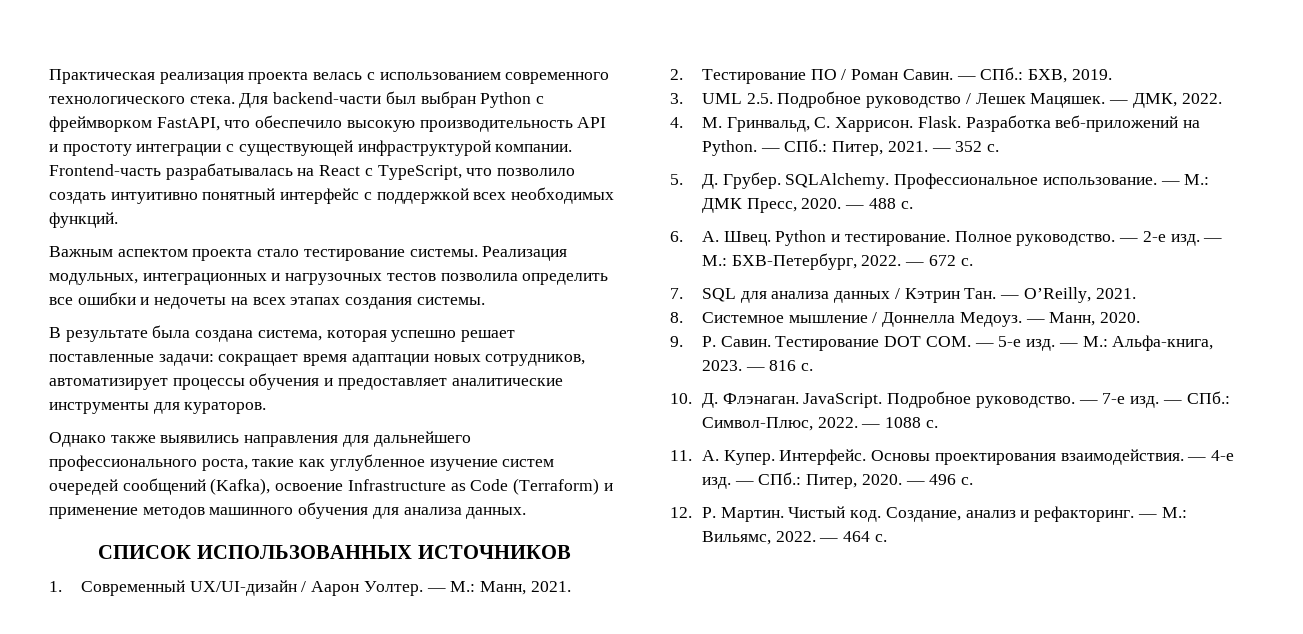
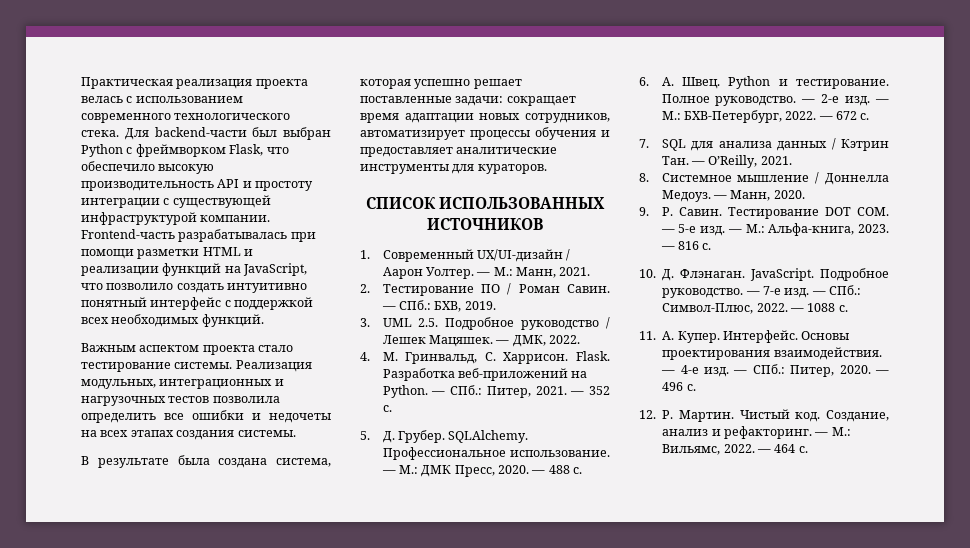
- Для backend-части был выбран Python с фреймворком FastAPI, что обеспечило высокую производительность API и простоту интеграции с существующей инфраструктурой компании.
+ Для backend-части был выбран Python с фреймворком Flask, что обеспечило высокую производительность API и простоту интеграции с существующей инфраструктурой компании.
- Frontend-часть разрабатывалась на React с TypeScript, что позволило создать интуитивно понятный интерфейс с поддержкой всех необходимых функций.
+ Frontend-часть разрабатывалась при помощи разметки HTML и реализации функций на JavaScript, что позволило создать интуитивно понятный интерфейс с поддержкой всех необходимых функций.
- Однако также выявились направления для дальнейшего профессионального роста, такие как углубленное изучение систем очередей сообщений (Kafka), освоение Infrastructure as Code (Terraform) и применение методов машинного обучения для анализа данных.

